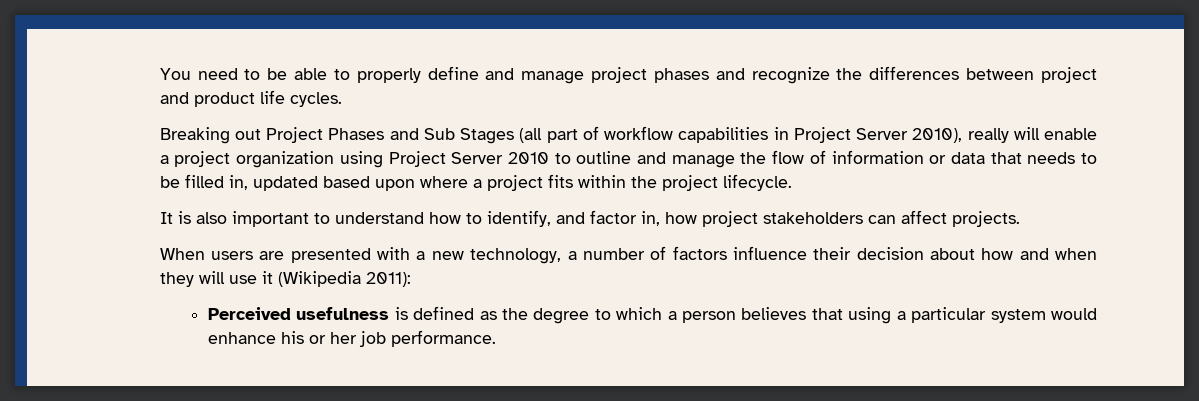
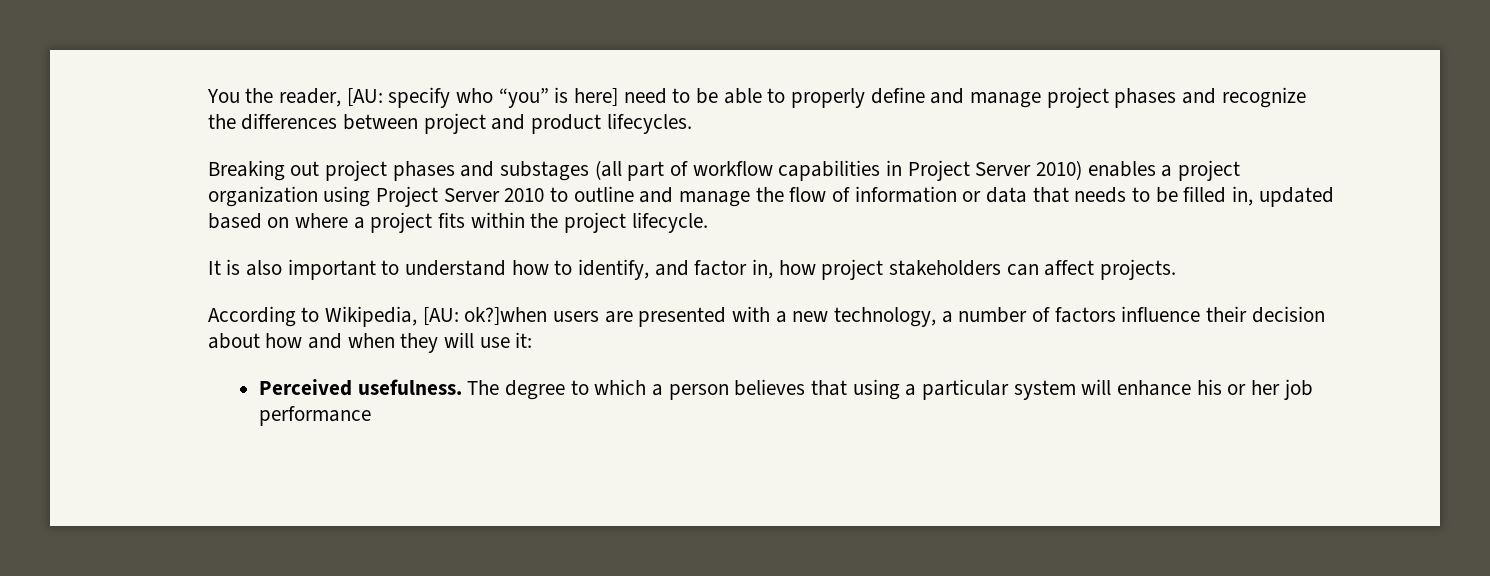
- You need to be able to properly define and manage project phases and recognize the differences between project and product life cycles.
+ You the reader, [AU: specify who “you” is here] need to be able to properly define and manage project phases and recognize the differences between project and product lifecycles.
- Breaking out Project Phases and Sub Stages (all part of workflow capabilities in Project Server 2010), really will enable a project organization using Project Server 2010 to outline and manage the flow of information or data that needs to be filled in, updated based upon where a project fits within the project lifecycle.
+ Breaking out project phases and substages (all part of workflow capabilities in Project Server 2010) enables a project organization using Project Server 2010 to outline and manage the flow of information or data that needs to be filled in, updated based on where a project fits within the project lifecycle.
- When users are presented with a new technology, a number of factors influence their decision about how and when they will use it (Wikipedia 2011):
- Perceived usefulness is defined as the degree to which a person believes that using a particular system would enhance his or her job performance.
+ According to Wikipedia, [AU: ok?]when users are presented with a new technology, a number of factors influence their decision about how and when they will use it:
+ Perceived usefulness. The degree to which a person believes that using a particular system will enhance his or her job performance

